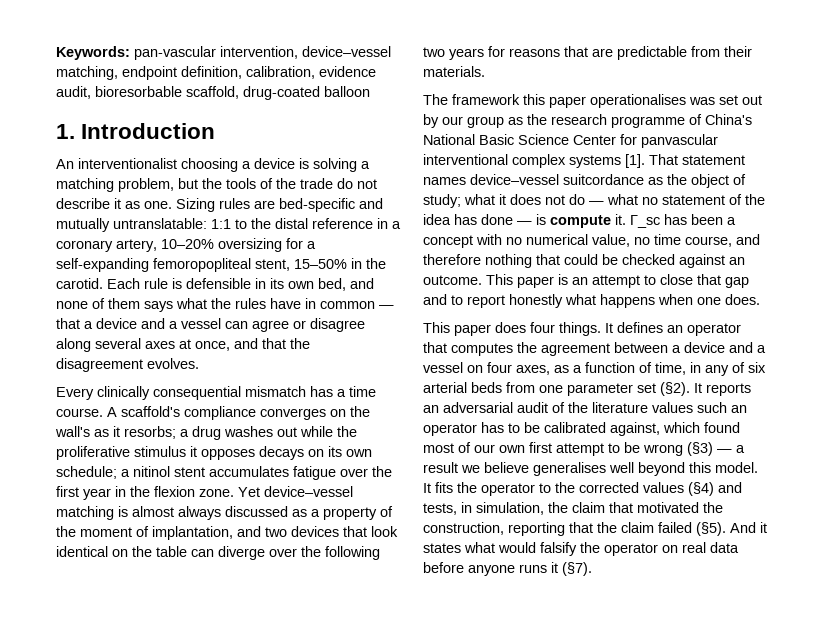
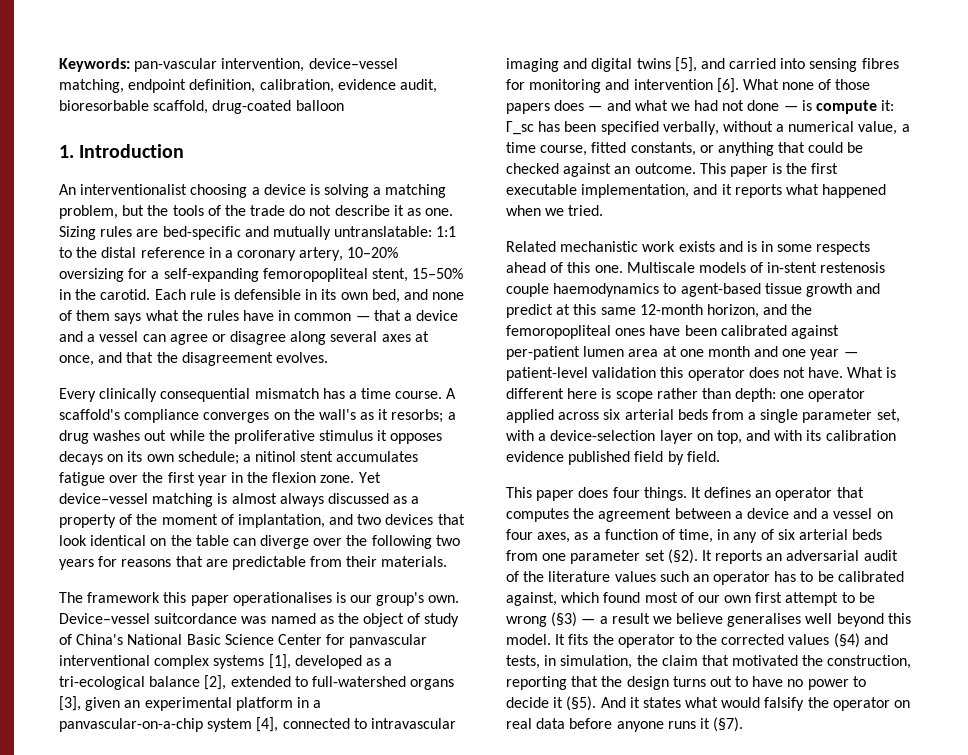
- The framework this paper operationalises was set out by our group as the research programme of China's National Basic Science Center for panvascular interventional complex systems [1]. That statement names device–vessel suitcordance as the object of study; what it does not do — what no statement of the idea has done — is compute it. Γ_sc has been a concept with no numerical value, no time course, and therefore nothing that could be checked against an outcome.
+ The framework this paper operationalises is our group's own. Device–vessel suitcordance was named as the object of study of China's National Basic Science Center for panvascular interventional complex systems [1], developed as a tri-ecological balance [2], extended to full-watershed organs [3], given an experimental platform in a panvascular-on-a-chip system [4], connected to intravascular imaging and digital twins [5], and carried into sensing fibres for monitoring and intervention [6]. What none of those papers does — and what we had not done — is compute it: Γ_sc has been specified verbally, without a numerical value, a time course, fitted constants, or anything that could be checked against an outcome.
- This paper is an attempt to close that gap and to report honestly what happens when one does.
+ This paper is the first executable implementation, and it reports what happened when we tried.
+ Related mechanistic work exists and is in some respects ahead of this one. Multiscale models of in-stent restenosis couple haemodynamics to agent-based tissue growth and predict at this same 12-month horizon, and the femoropopliteal ones have been calibrated against per-patient lumen area at one month and one year — patient-level validation this operator does not have. What is different here is scope rather than depth: one operator applied across six arterial beds from a single parameter set, with a device-selection layer on top, and with its calibration evidence published field by field.
- It fits the operator to the corrected values (§4) and tests, in simulation, the claim that motivated the construction, reporting that the claim failed (§5).
+ It fits the operator to the corrected values (§4) and tests, in simulation, the claim that motivated the construction, reporting that the design turns out to have no power to decide it (§5).

